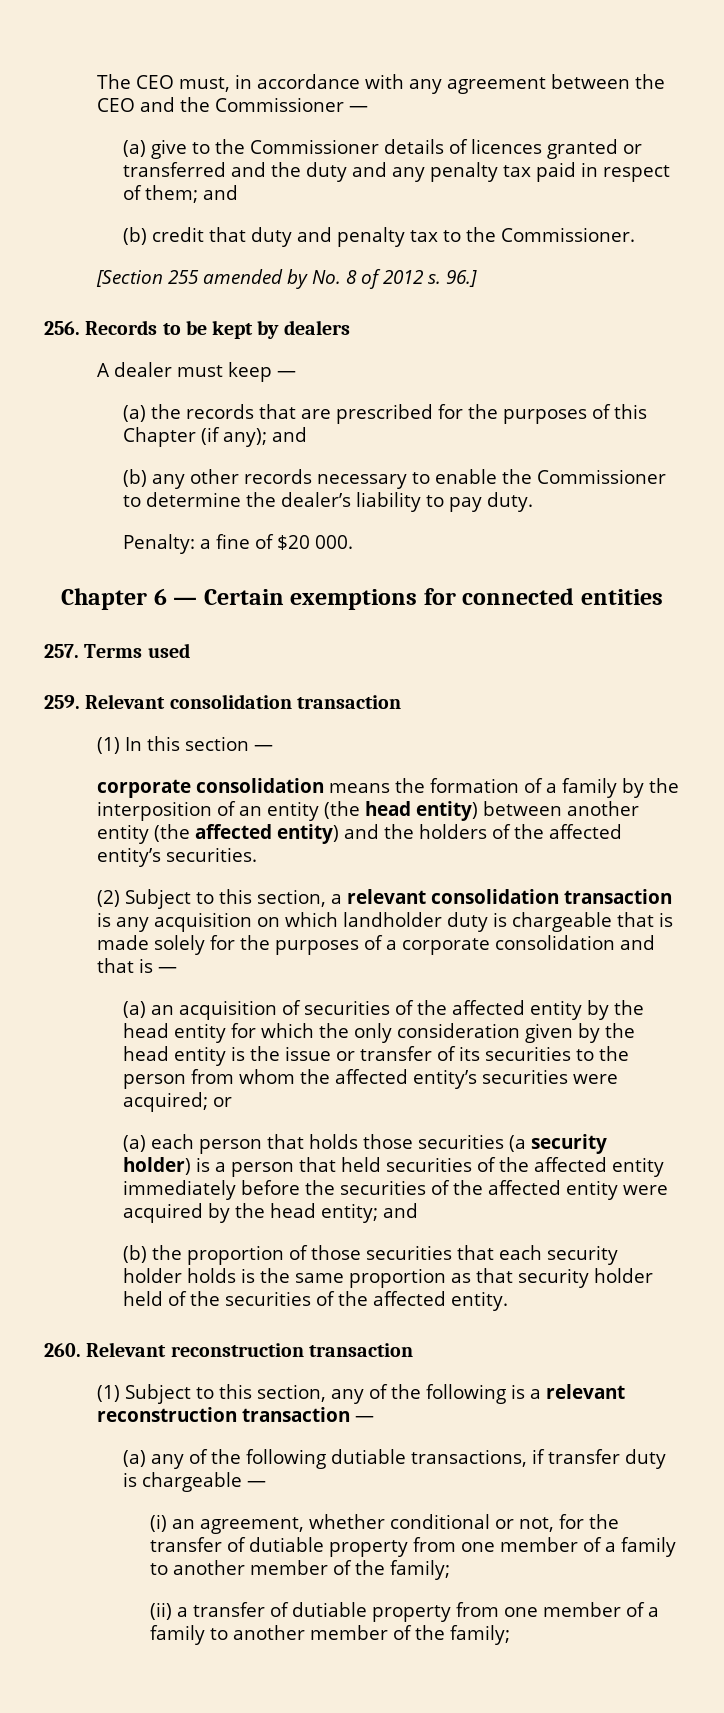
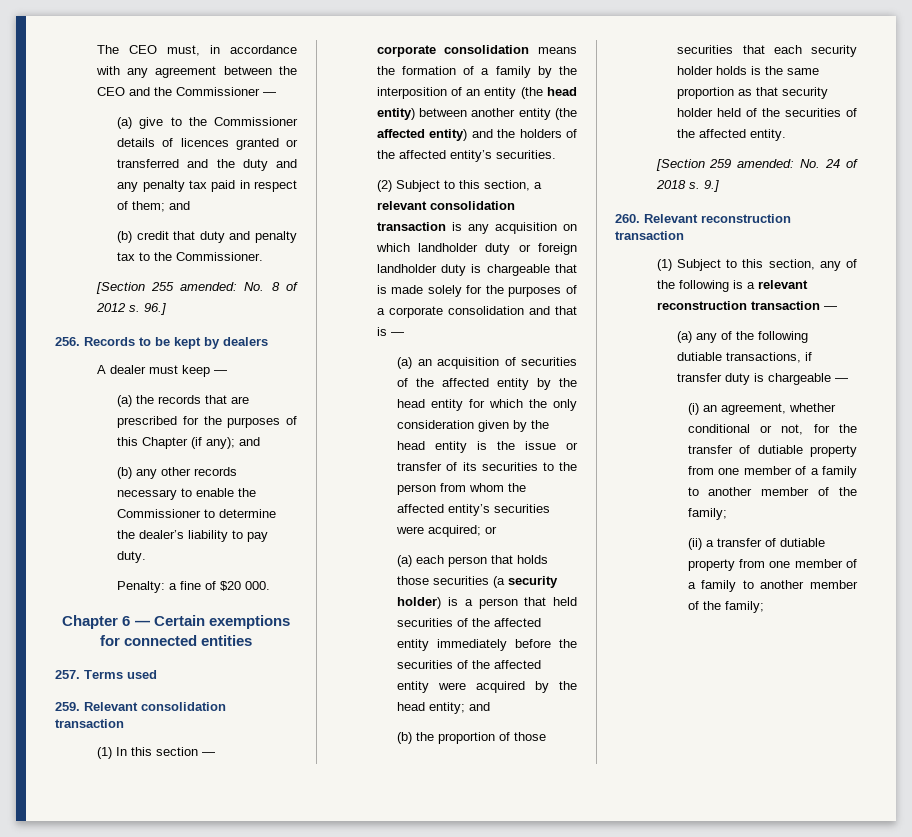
- [Section 255 amended by No. 8 of 2012 s.
+ [Section 255 amended: No. 8 of 2012 s.
- (2) Subject to this section, a relevant consolidation transaction is any acquisition on which landholder duty is chargeable that is made solely for the purposes of a corporate consolidation and that is —
+ (2) Subject to this section, a relevant consolidation transaction is any acquisition on which landholder duty or foreign landholder duty is chargeable that is made solely for the purposes of a corporate consolidation and that is —
+ [Section 259 amended: No. 24 of 2018 s. 9.]

